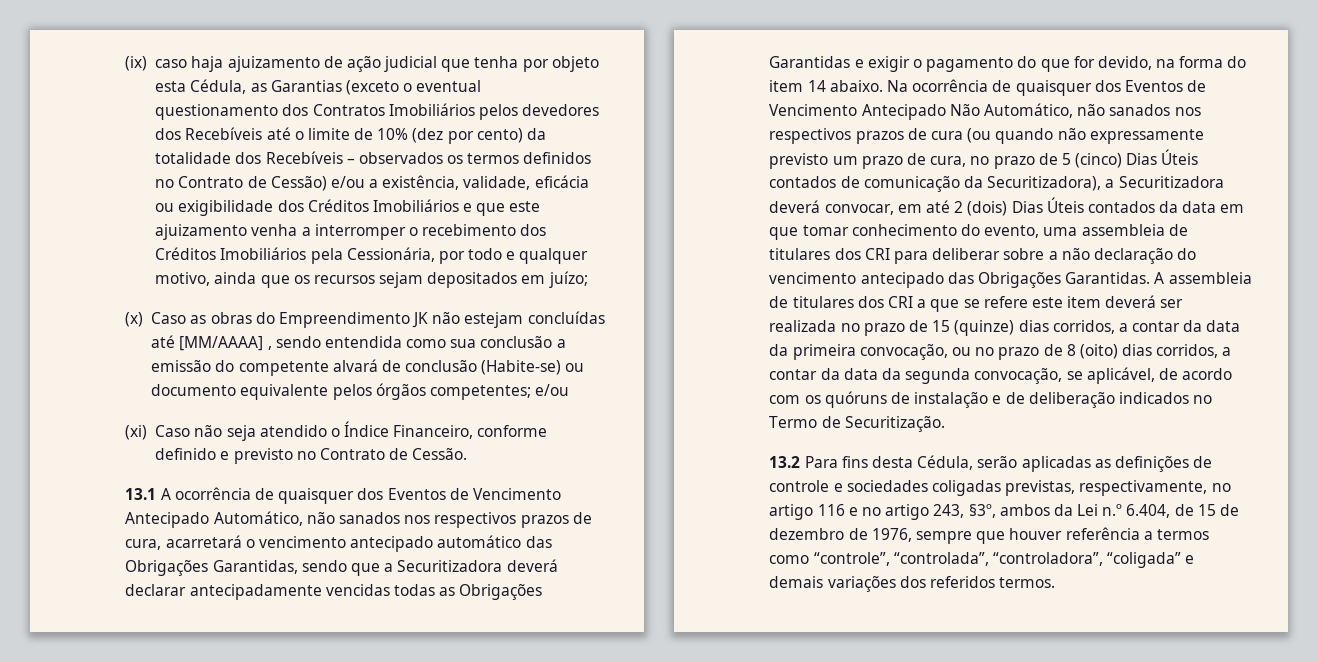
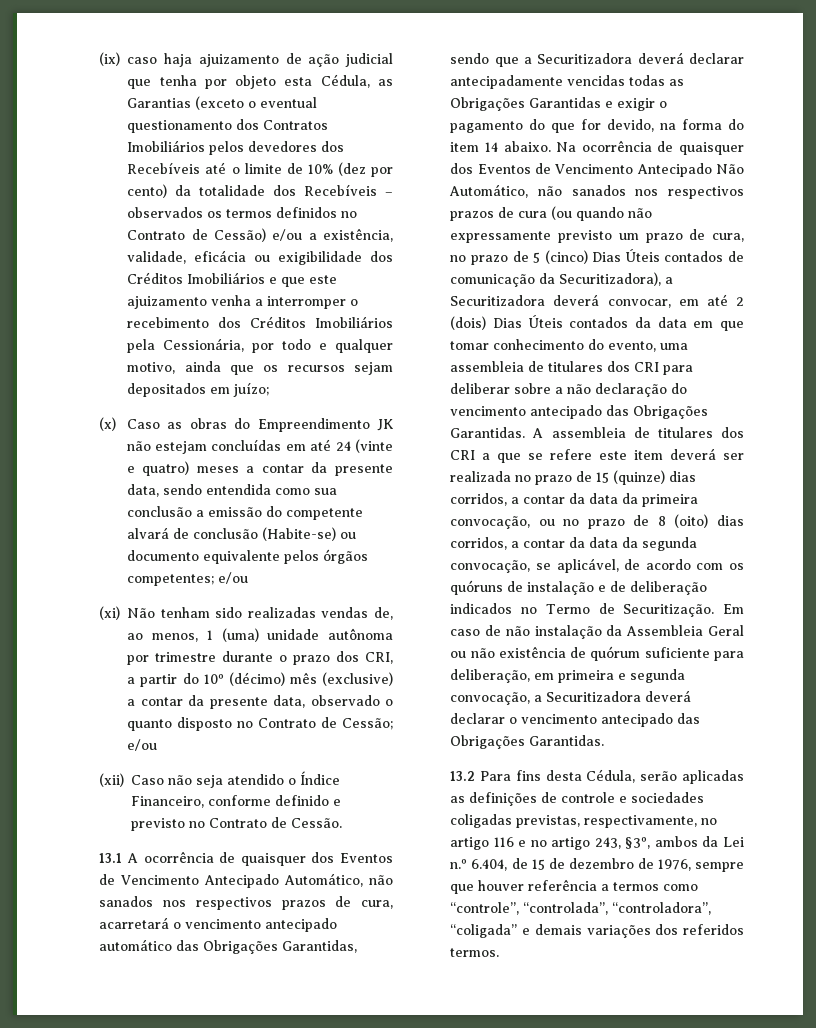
- (x) Caso as obras do Empreendimento JK não estejam concluídas até [MM/AAAA] , sendo entendida como sua conclusão a emissão do competente alvará de conclusão (Habite-se) ou documento equivalente pelos órgãos competentes; e/ou
+ (x) Caso as obras do Empreendimento JK não estejam concluídas em até 24 (vinte e quatro) meses a contar da presente data, sendo entendida como sua conclusão a emissão do competente alvará de conclusão (Habite-se) ou documento equivalente pelos órgãos competentes; e/ou
- (xi) Caso não seja atendido o Índice Financeiro, conforme definido e previsto no Contrato de Cessão.
+ (xi) Não tenham sido realizadas vendas de, ao menos, 1 (uma) unidade autônoma por trimestre durante o prazo dos CRI, a partir do 10º (décimo) mês (exclusive) a contar da presente data, observado o quanto disposto no Contrato de Cessão; e/ou
+ (xii) Caso não seja atendido o Índice Financeiro, conforme definido e previsto no Contrato de Cessão.
+ Em caso de não instalação da Assembleia Geral ou não existência de quórum suficiente para deliberação, em primeira e segunda convocação, a Securitizadora deverá declarar o vencimento antecipado das Obrigações Garantidas.

